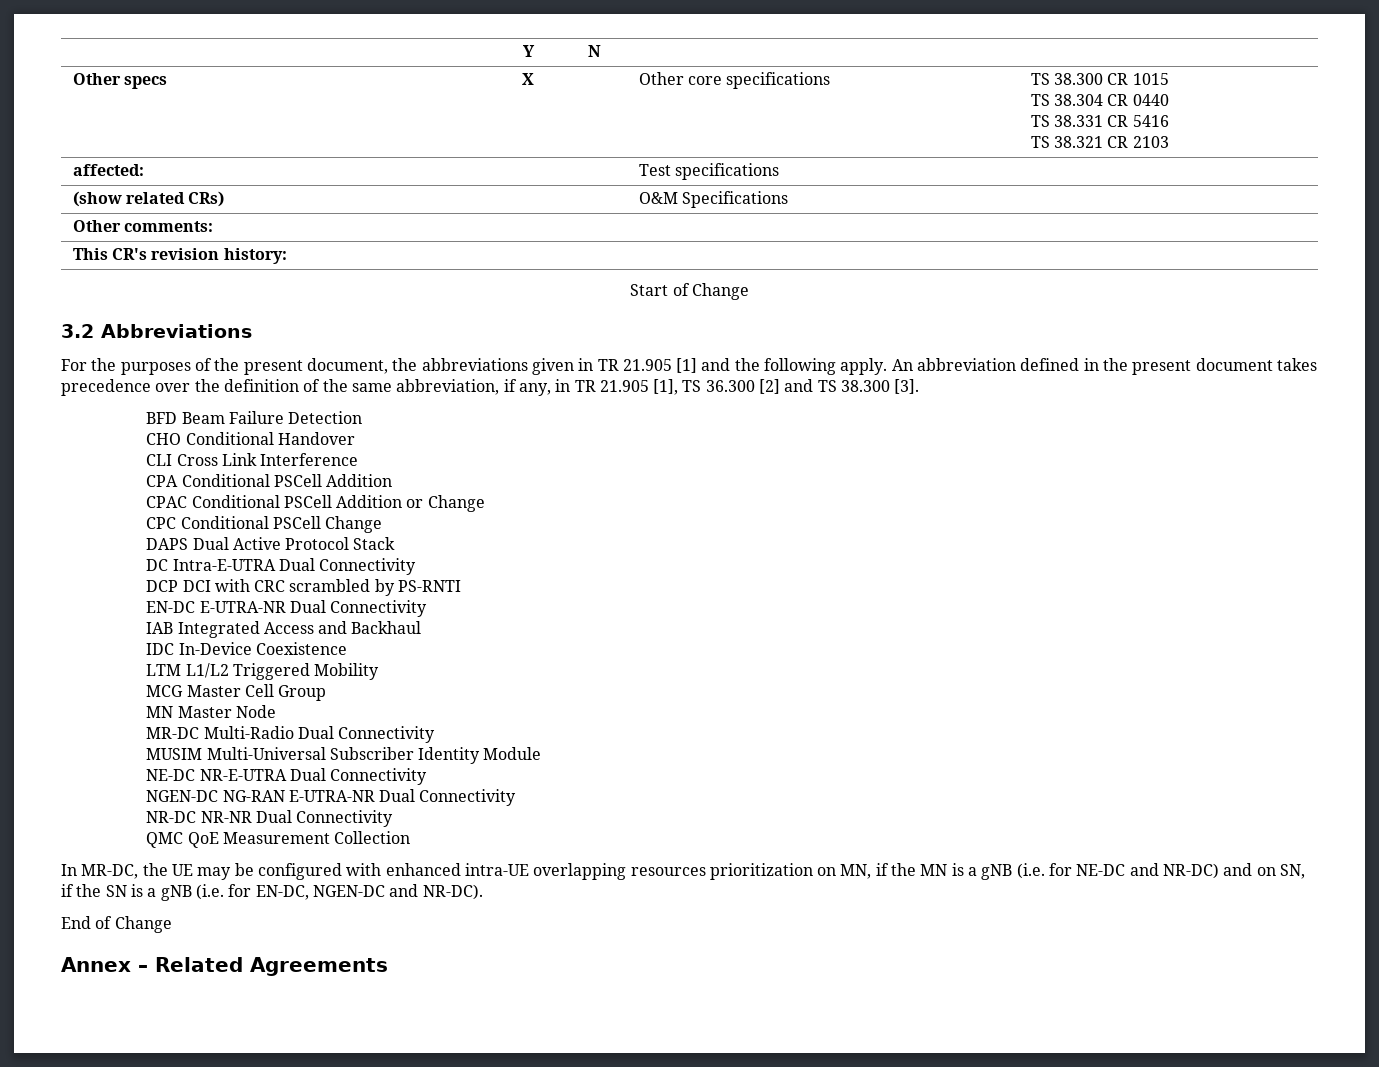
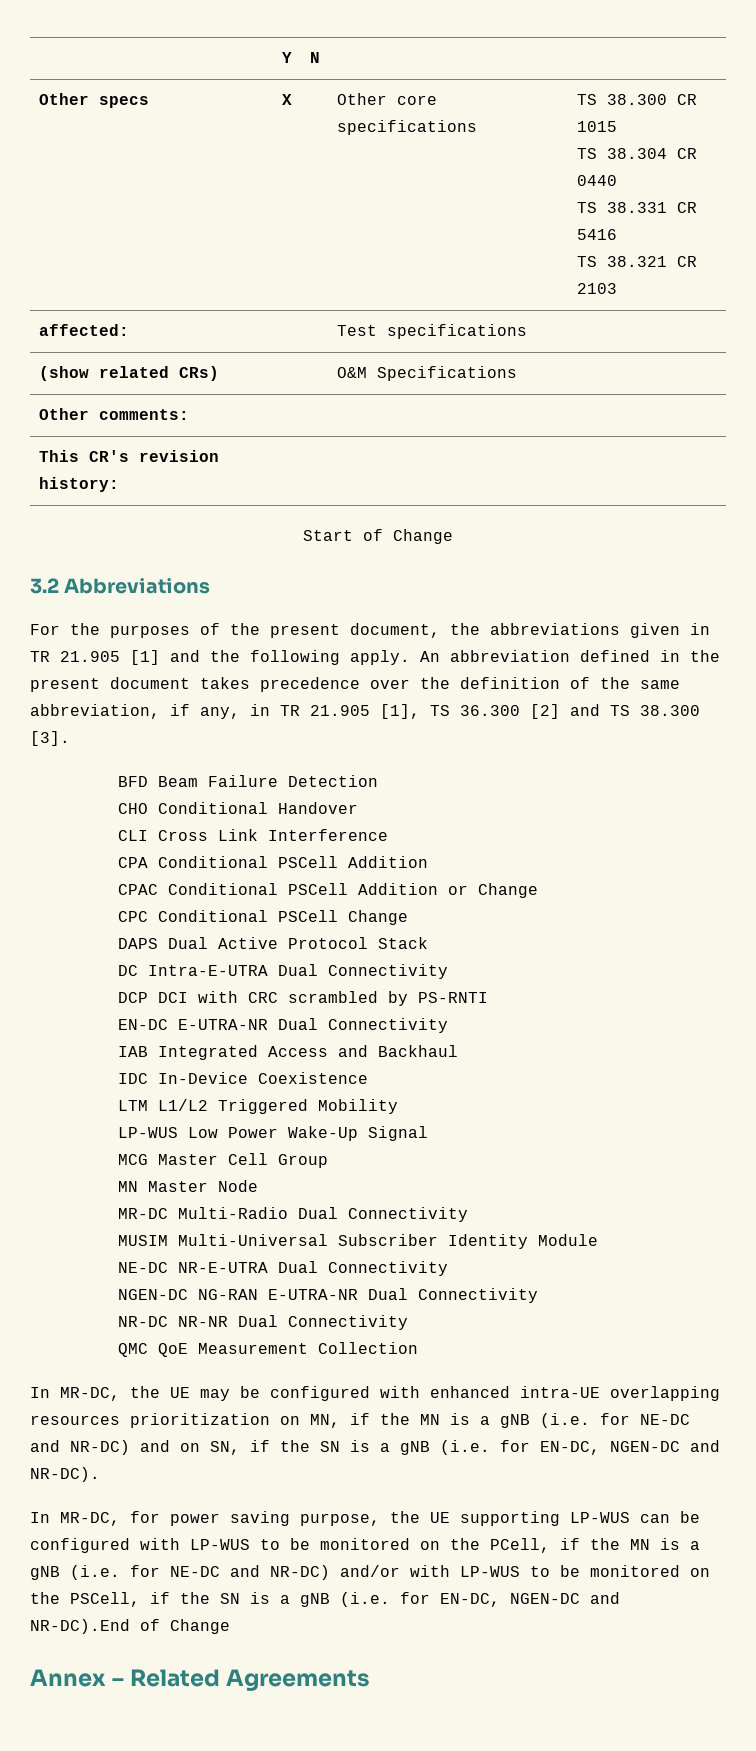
+ LP-WUS Low Power Wake-Up Signal
- End of Change
+ In MR-DC, for power saving purpose, the UE supporting LP-WUS can be configured with LP-WUS to be monitored on the PCell, if the MN is a gNB (i.e. for NE-DC and NR-DC) and/or with LP-WUS to be monitored on the PSCell, if the SN is a gNB (i.e. for EN-DC, NGEN-DC and NR-DC).End of Change

